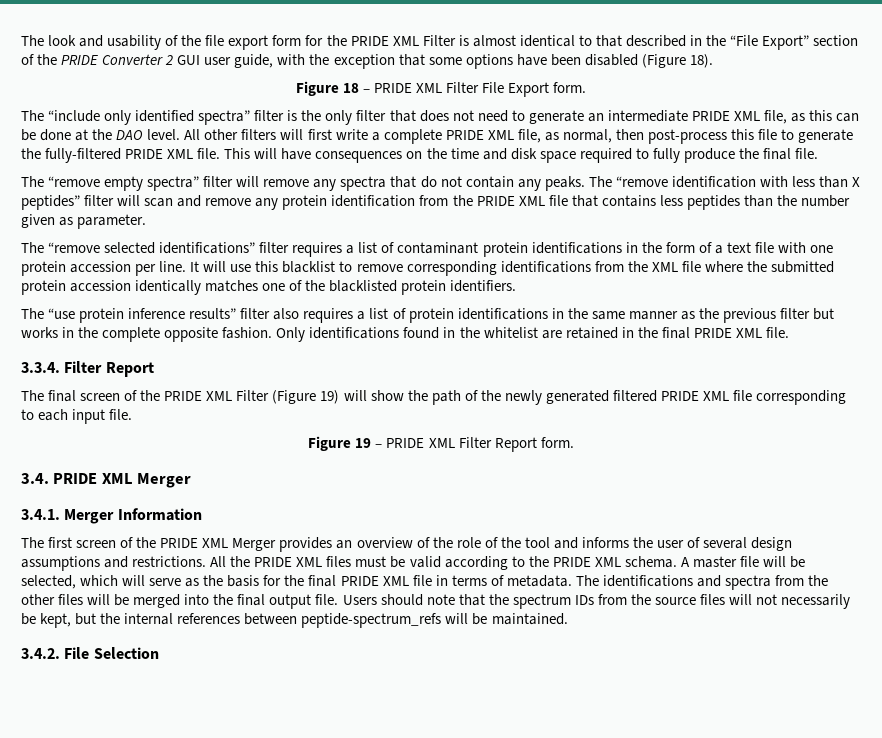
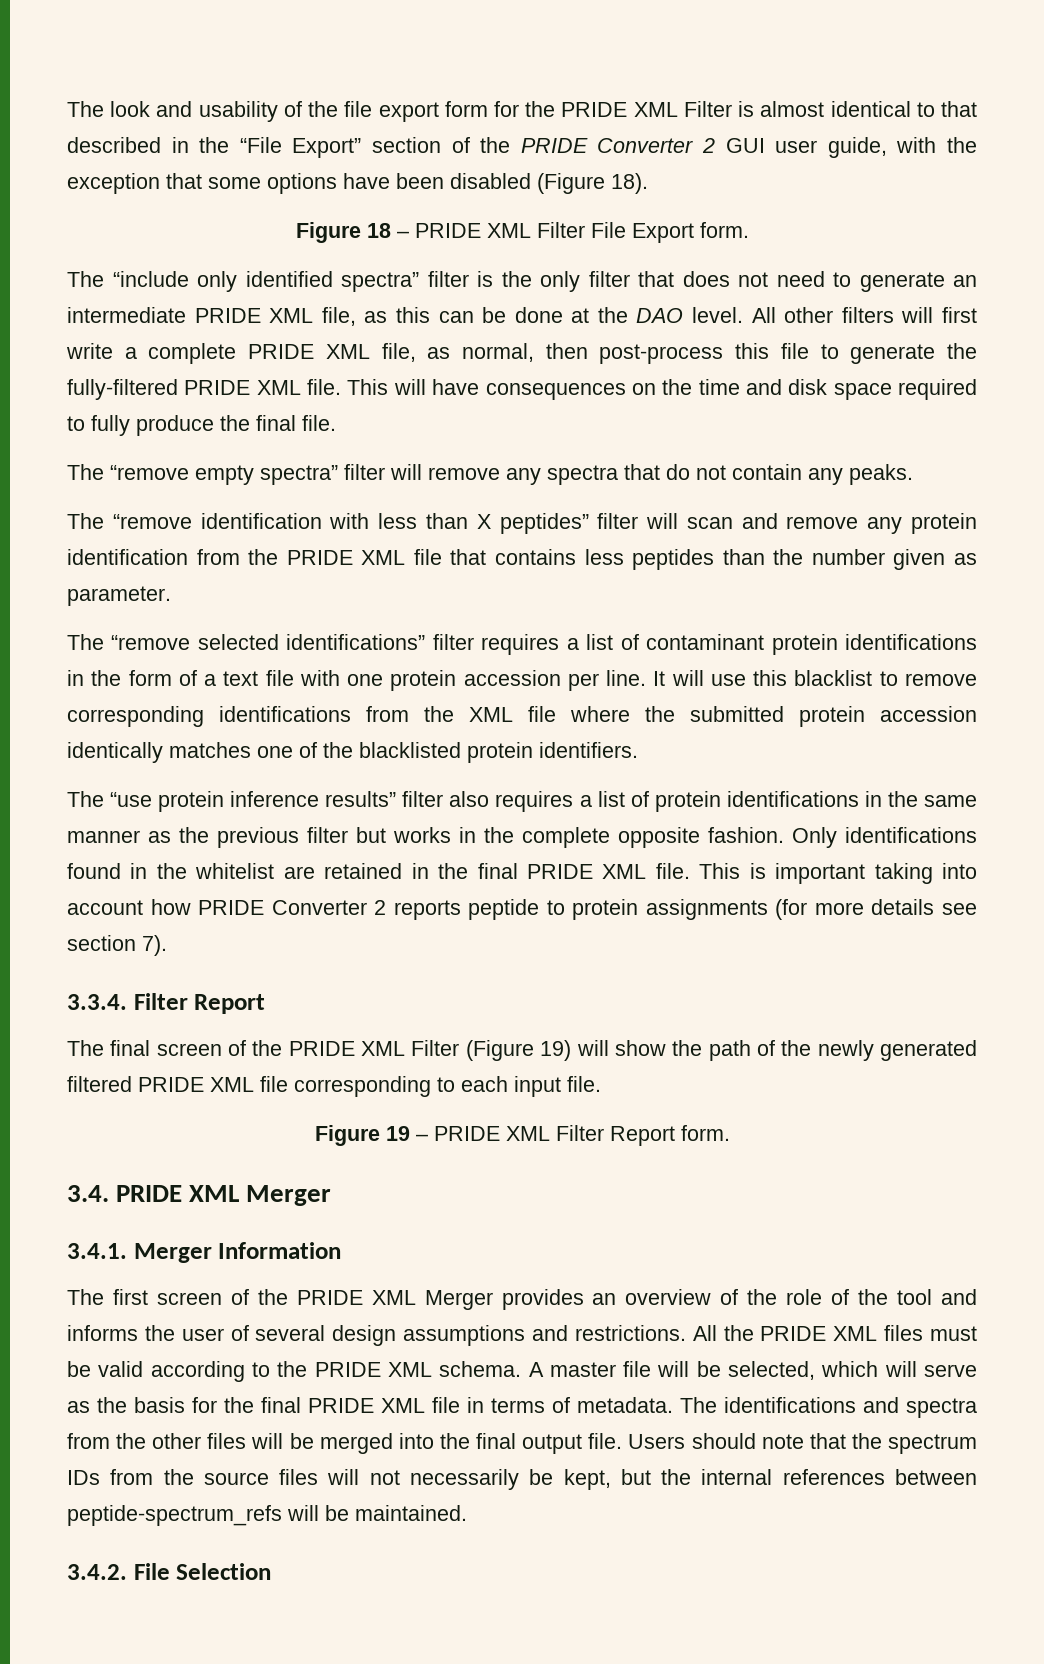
- The “remove empty spectra” filter will remove any spectra that do not contain any peaks. The “remove identification with less than X peptides” filter will scan and remove any protein identification from the PRIDE XML file that contains less peptides than the number given as parameter.
+ The “remove empty spectra” filter will remove any spectra that do not contain any peaks.
+ The “remove identification with less than X peptides” filter will scan and remove any protein identification from the PRIDE XML file that contains less peptides than the number given as parameter.
+ This is important taking into account how PRIDE Converter 2 reports peptide to protein assignments (for more details see section 7).

